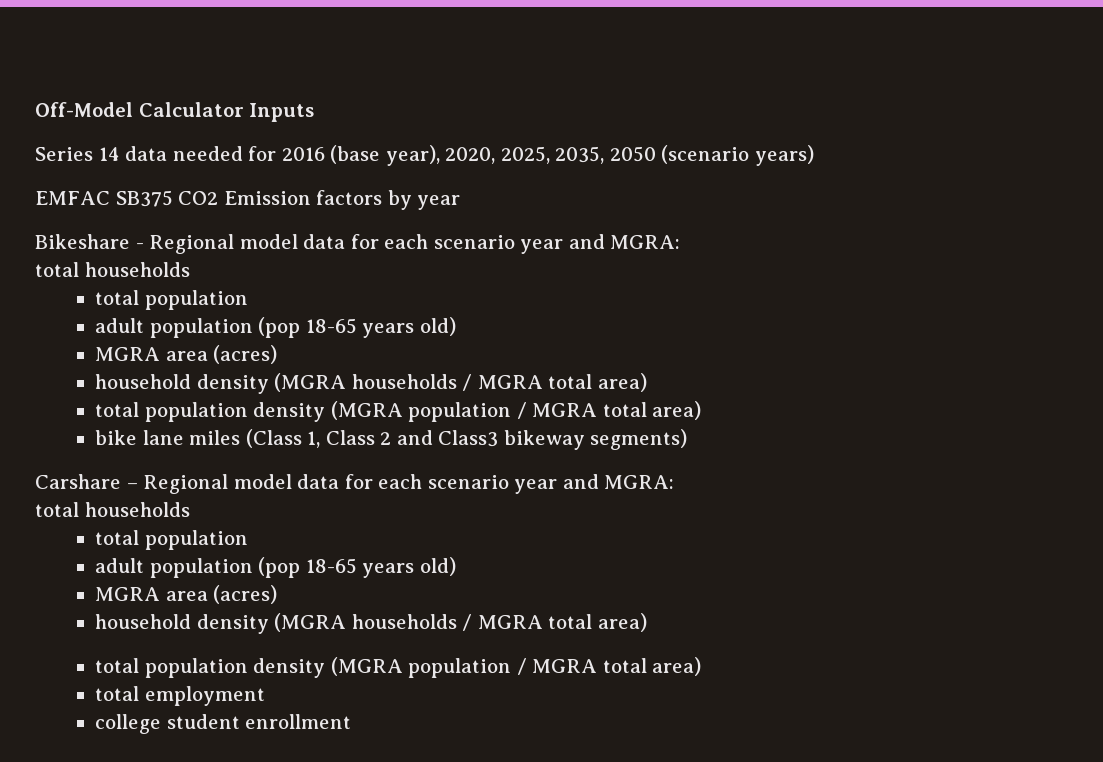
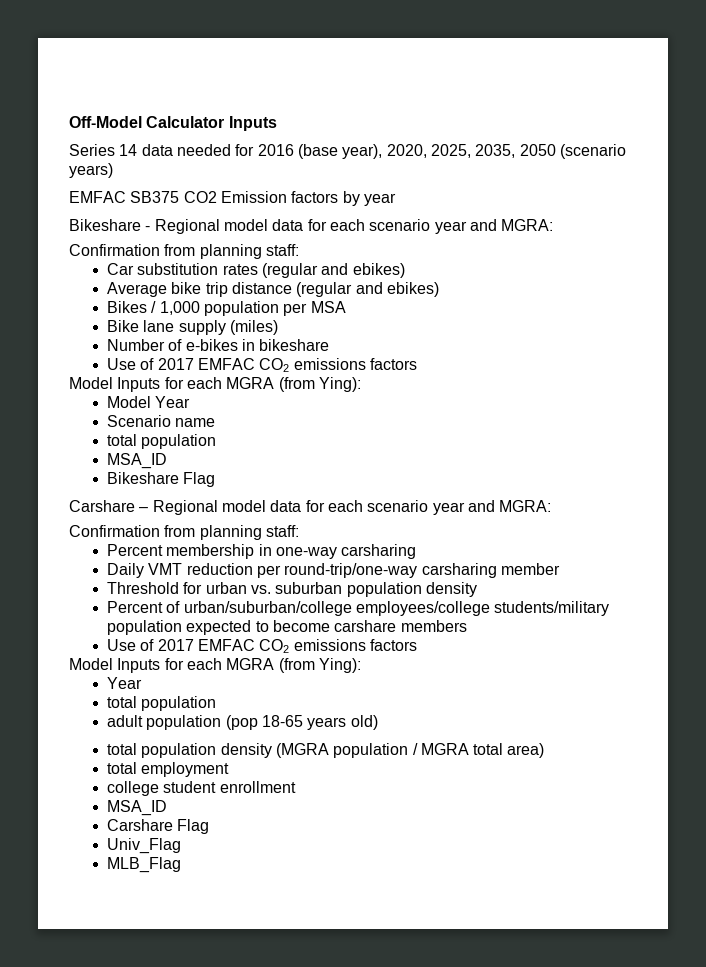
  Bikeshare - Regional model data for each scenario year and MGRA:
- total households
+ Confirmation from planning staff:
+ Car substitution rates (regular and ebikes)
+ Average bike trip distance (regular and ebikes)
+ Bikes / 1,000 population per MSA
+ Bike lane supply (miles)
+ Number of e-bikes in bikeshare
+ Use of 2017 EMFAC CO2 emissions factors
+ Model Inputs for each MGRA (from Ying):
+ Model Year
+ Scenario name
  total population
- adult population (pop 18-65 years old)
- MGRA area (acres)
- household density (MGRA households / MGRA total area)
- total population density (MGRA population / MGRA total area)
- bike lane miles (Class 1, Class 2 and Class3 bikeway segments)
+ MSA_ID
+ Bikeshare Flag
  Carshare – Regional model data for each scenario year and MGRA:
- total households
+ Confirmation from planning staff:
+ Percent membership in one-way carsharing
+ Daily VMT reduction per round-trip/one-way carsharing member
+ Threshold for urban vs. suburban population density
+ Percent of urban/suburban/college employees/college students/military population expected to become carshare members
+ Use of 2017 EMFAC CO2 emissions factors
+ Model Inputs for each MGRA (from Ying):
+ Year
  total population
  adult population (pop 18-65 years old)
- MGRA area (acres)
- household density (MGRA households / MGRA total area)
  college student enrollment
+ MSA_ID
+ Carshare Flag
+ Univ_Flag
+ MLB_Flag

